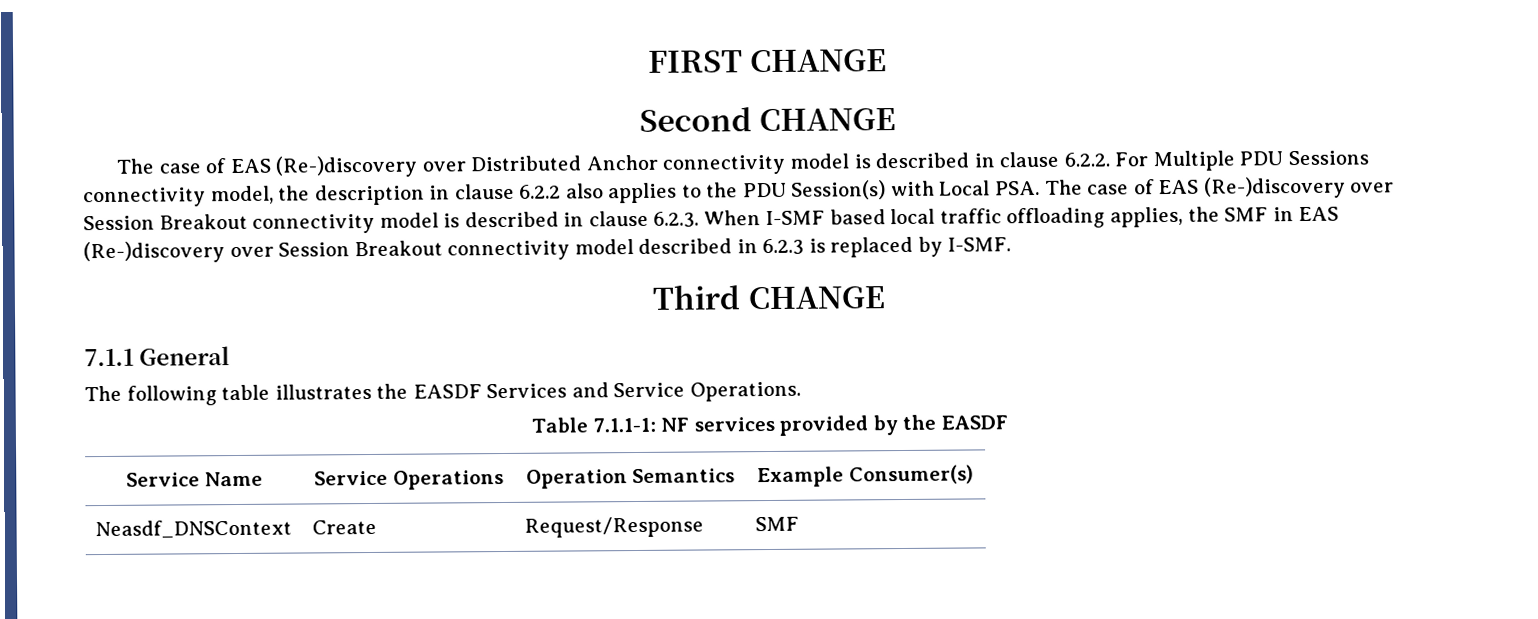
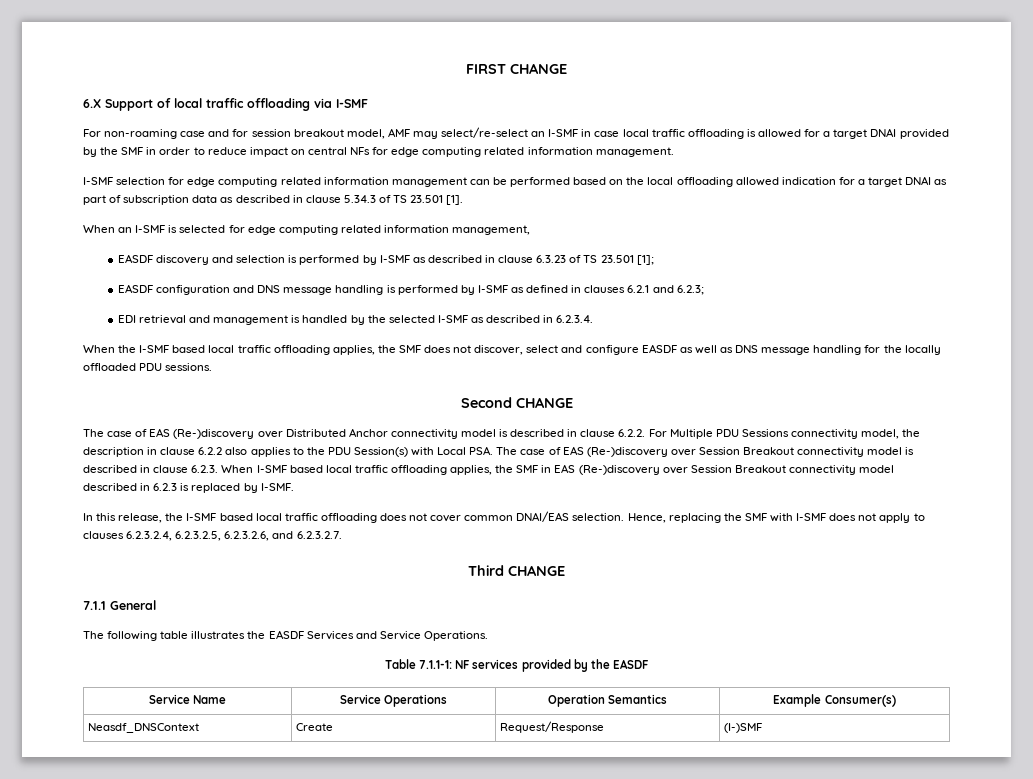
+ 6.X Support of local traffic offloading via I-SMF
+ For non-roaming case and for session breakout model, AMF may select/re-select an I-SMF in case local traffic offloading is allowed for a target DNAI provided by the SMF in order to reduce impact on central NFs for edge computing related information management.
+ I-SMF selection for edge computing related information management can be performed based on the local offloading allowed indication for a target DNAI as part of subscription data as described in clause 5.34.3 of TS 23.501 [1].
+ When an I-SMF is selected for edge computing related information management,
+ EASDF discovery and selection is performed by I-SMF as described in clause 6.3.23 of TS 23.501 [1];
+ EASDF configuration and DNS message handling is performed by I-SMF as defined in clauses 6.2.1 and 6.2.3;
+ EDI retrieval and management is handled by the selected I-SMF as described in 6.2.3.4.
+ When the I-SMF based local traffic offloading applies, the SMF does not discover, select and configure EASDF as well as DNS message handling for the locally offloaded PDU sessions.
+ In this release, the I-SMF based local traffic offloading does not cover common DNAI/EAS selection. Hence, replacing the SMF with I-SMF does not apply to clauses 6.2.3.2.4, 6.2.3.2.5, 6.2.3.2.6, and 6.2.3.2.7.
- Neasdf_DNSContext | Create | Request/Response | SMF
+ Neasdf_DNSContext | Create | Request/Response | (I-)SMF

